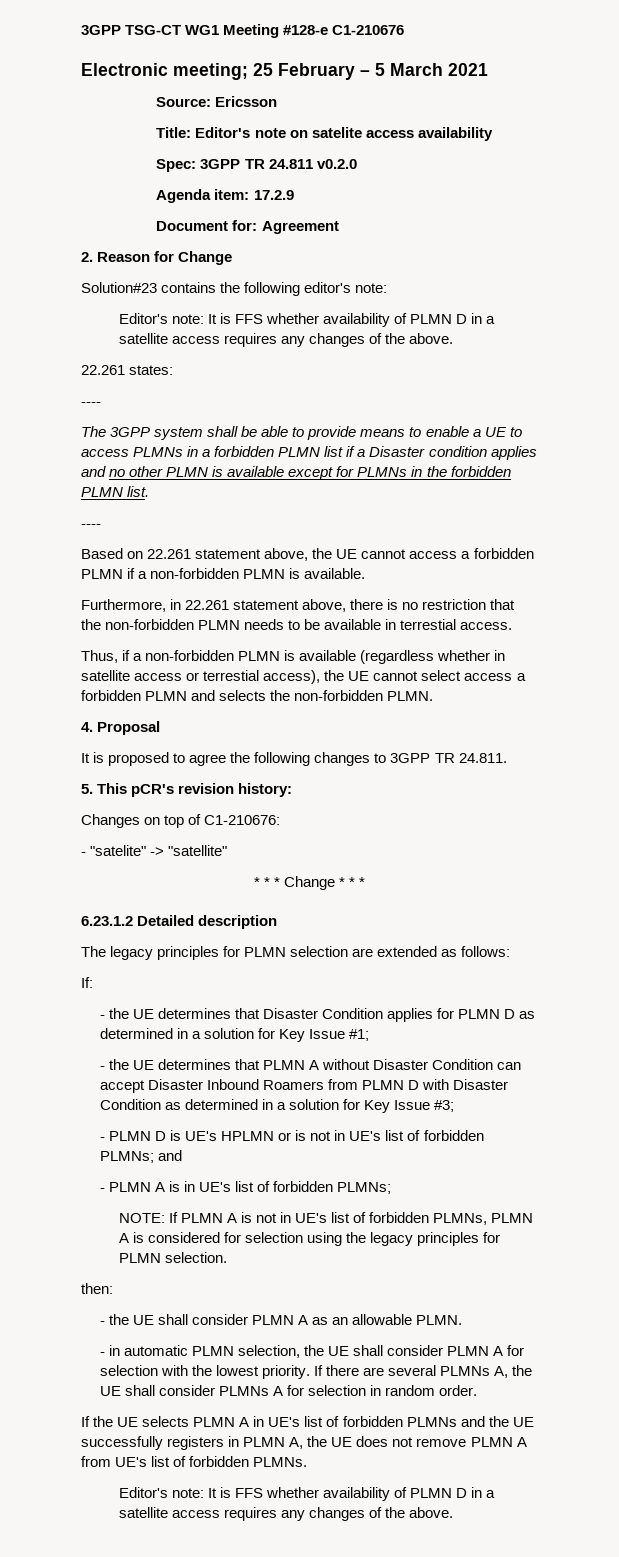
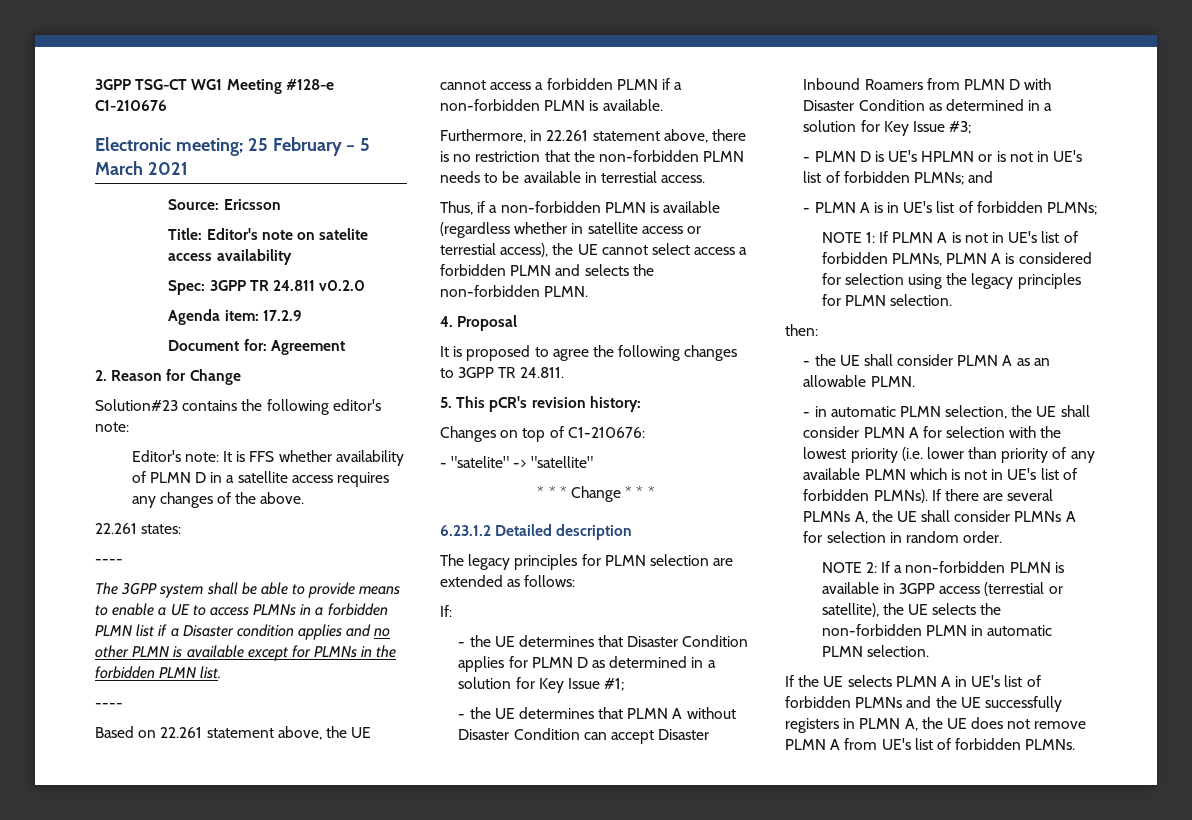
- NOTE: If PLMN A is not in UE's list of forbidden PLMNs, PLMN A is considered for selection using the legacy principles for PLMN selection.
+ NOTE 1: If PLMN A is not in UE's list of forbidden PLMNs, PLMN A is considered for selection using the legacy principles for PLMN selection.
- - in automatic PLMN selection, the UE shall consider PLMN A for selection with the lowest priority.
+ - in automatic PLMN selection, the UE shall consider PLMN A for selection with the lowest priority (i.e. lower than priority of any available PLMN which is not in UE's list of forbidden PLMNs).
+ NOTE 2: If a non-forbidden PLMN is available in 3GPP access (terrestial or satellite), the UE selects the non-forbidden PLMN in automatic PLMN selection.
  If the UE selects PLMN A in UE's list of forbidden PLMNs and the UE successfully registers in PLMN A, the UE does not remove PLMN A from UE's list of forbidden PLMNs.
- Editor's note: It is FFS whether availability of PLMN D in a satellite access requires any changes of the above.

